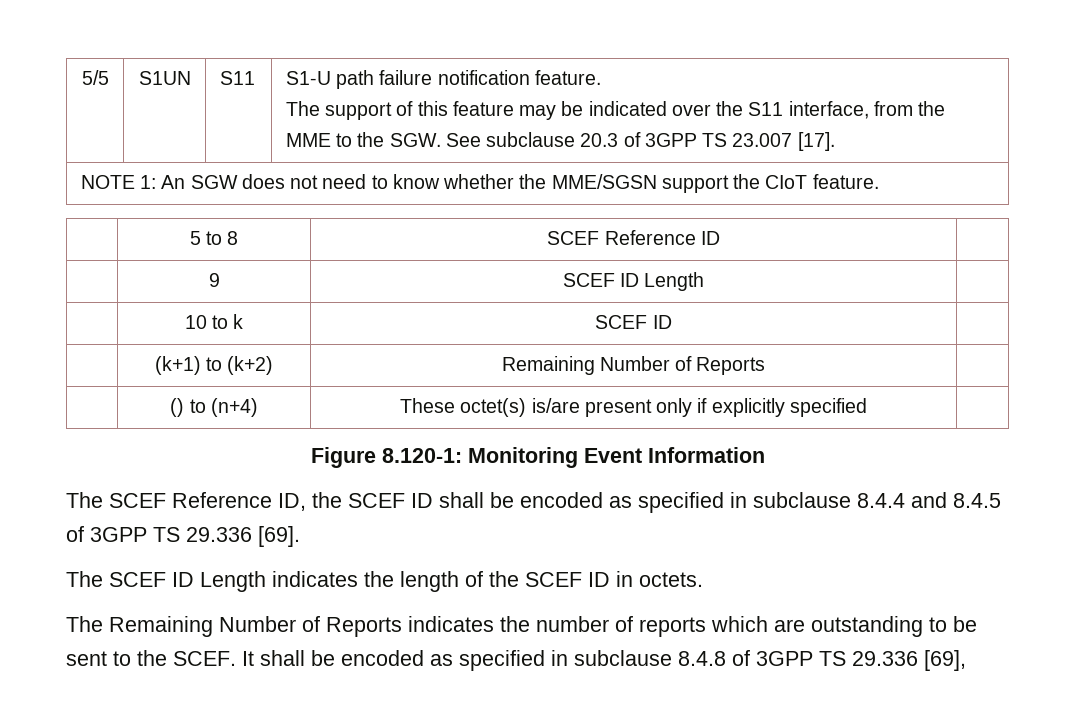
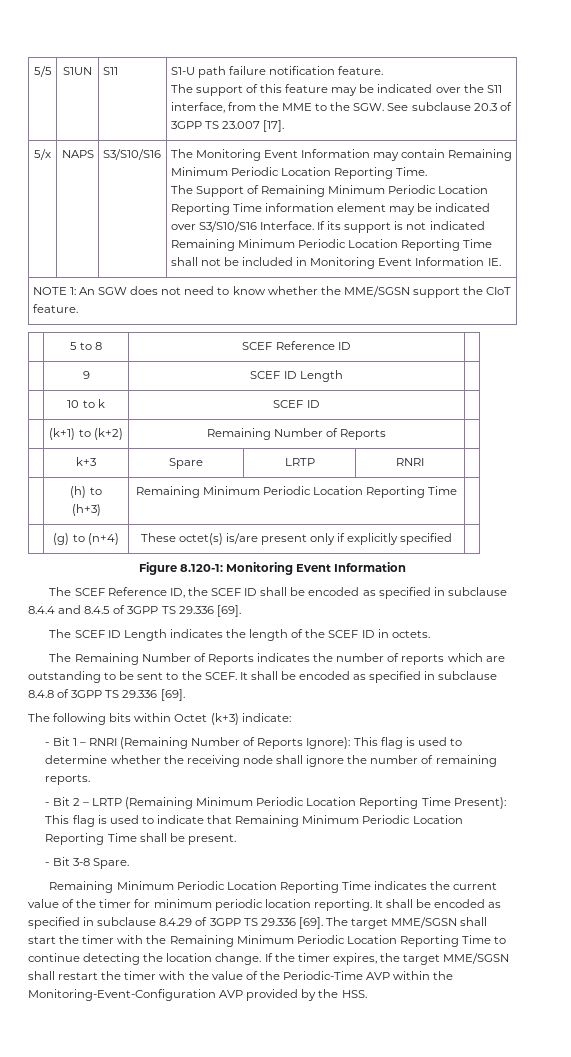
+ 5/x | NAPS | S3/S10/S16 | The Monitoring Event Information may contain Remaining Minimum Periodic Location Reporting Time.
+ The Support of Remaining Minimum Periodic Location Reporting Time information element may be indicated over S3/S10/S16 Interface. If its support is not indicated Remaining Minimum Periodic Location Reporting Time shall not be included in Monitoring Event Information IE.
- | () to (n+4) | These octet(s) is/are present only if explicitly specified |
+ | k+3 | Spare | LRTP | RNRI |
+ | (h) to
+ (h+3) | Remaining Minimum Periodic Location Reporting Time |
+ | (g) to (n+4) | These octet(s) is/are present only if explicitly specified |
- It shall be encoded as specified in subclause 8.4.8 of 3GPP TS 29.336 [69],
+ It shall be encoded as specified in subclause 8.4.8 of 3GPP TS 29.336 [69].
+ The following bits within Octet (k+3) indicate:
+ - Bit 1 – RNRI (Remaining Number of Reports Ignore): This flag is used to determine whether the receiving node shall ignore the number of remaining reports.
+ - Bit 2 – LRTP (Remaining Minimum Periodic Location Reporting Time Present): This flag is used to indicate that Remaining Minimum Periodic Location Reporting Time shall be present.
+ - Bit 3-8 Spare.
+ Remaining Minimum Periodic Location Reporting Time indicates the current value of the timer for minimum periodic location reporting. It shall be encoded as specified in subclause 8.4.29 of 3GPP TS 29.336 [69]. The target MME/SGSN shall start the timer with the Remaining Minimum Periodic Location Reporting Time to continue detecting the location change. If the timer expires, the target MME/SGSN shall restart the timer with the value of the Periodic-Time AVP within the Monitoring-Event-Configuration AVP provided by the HSS.

